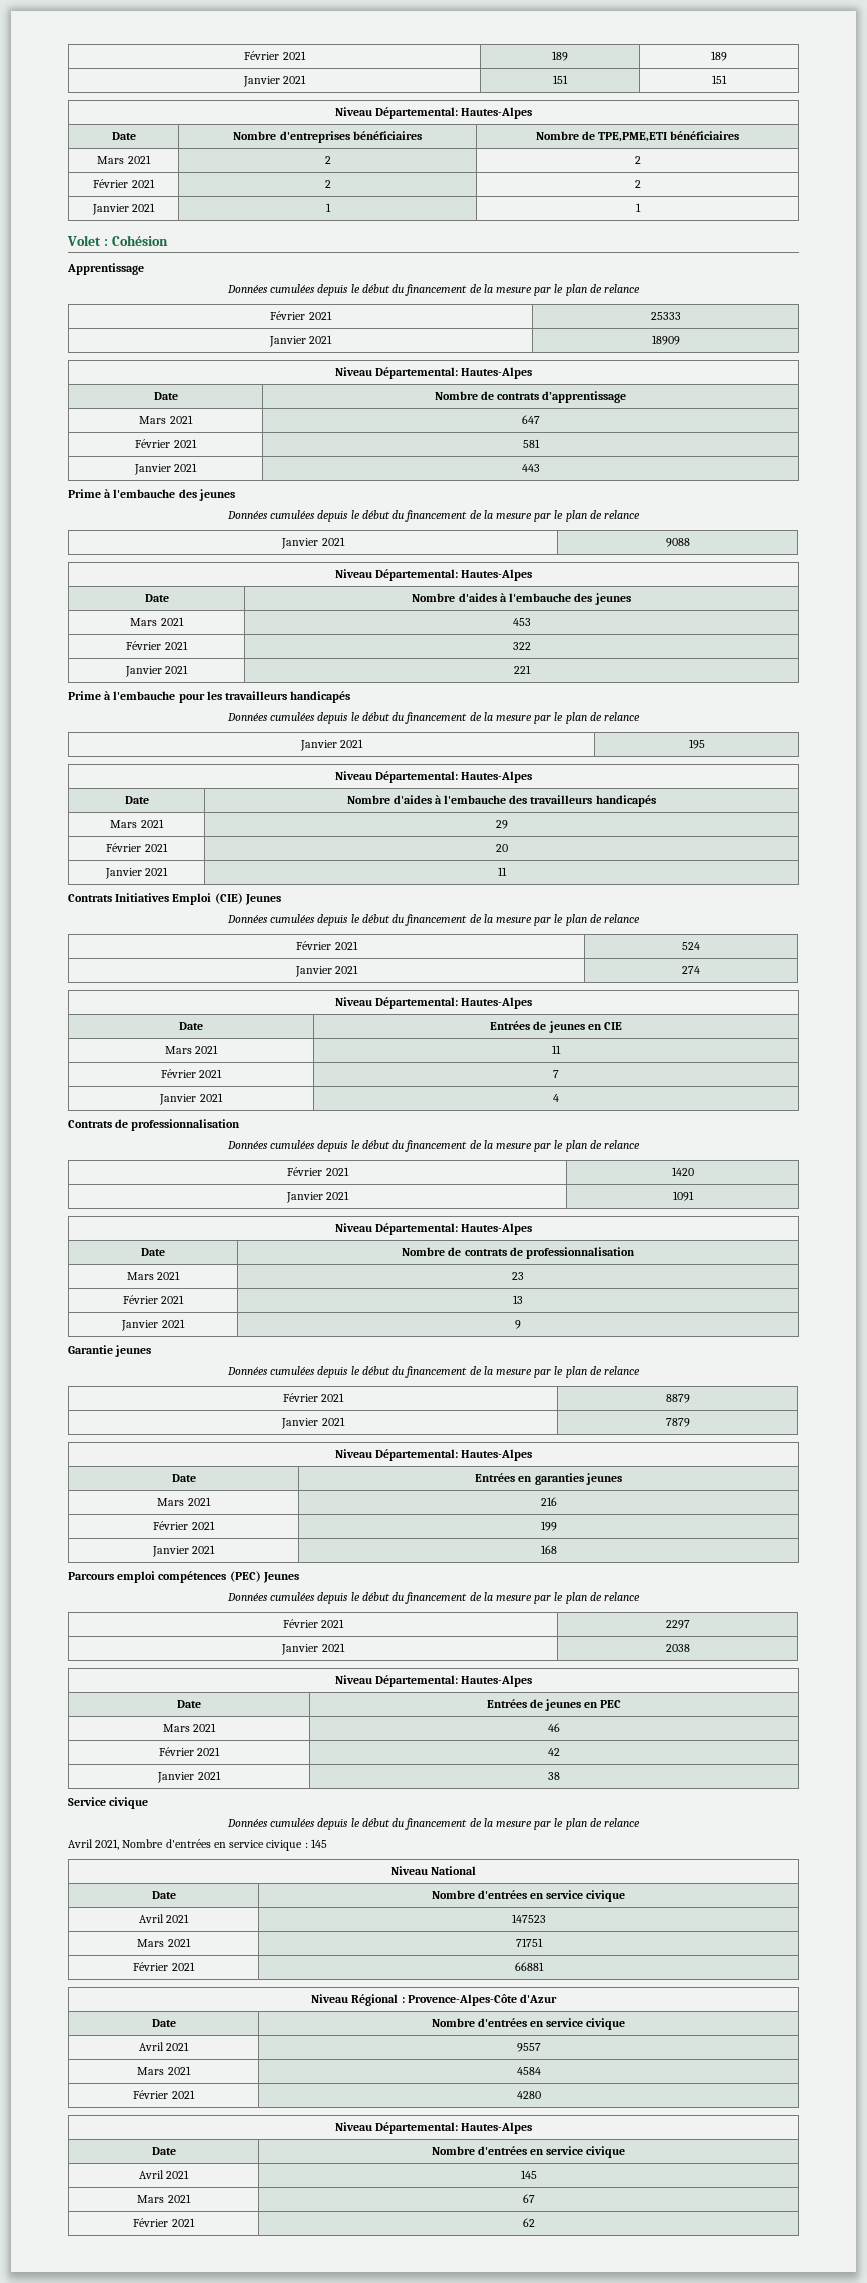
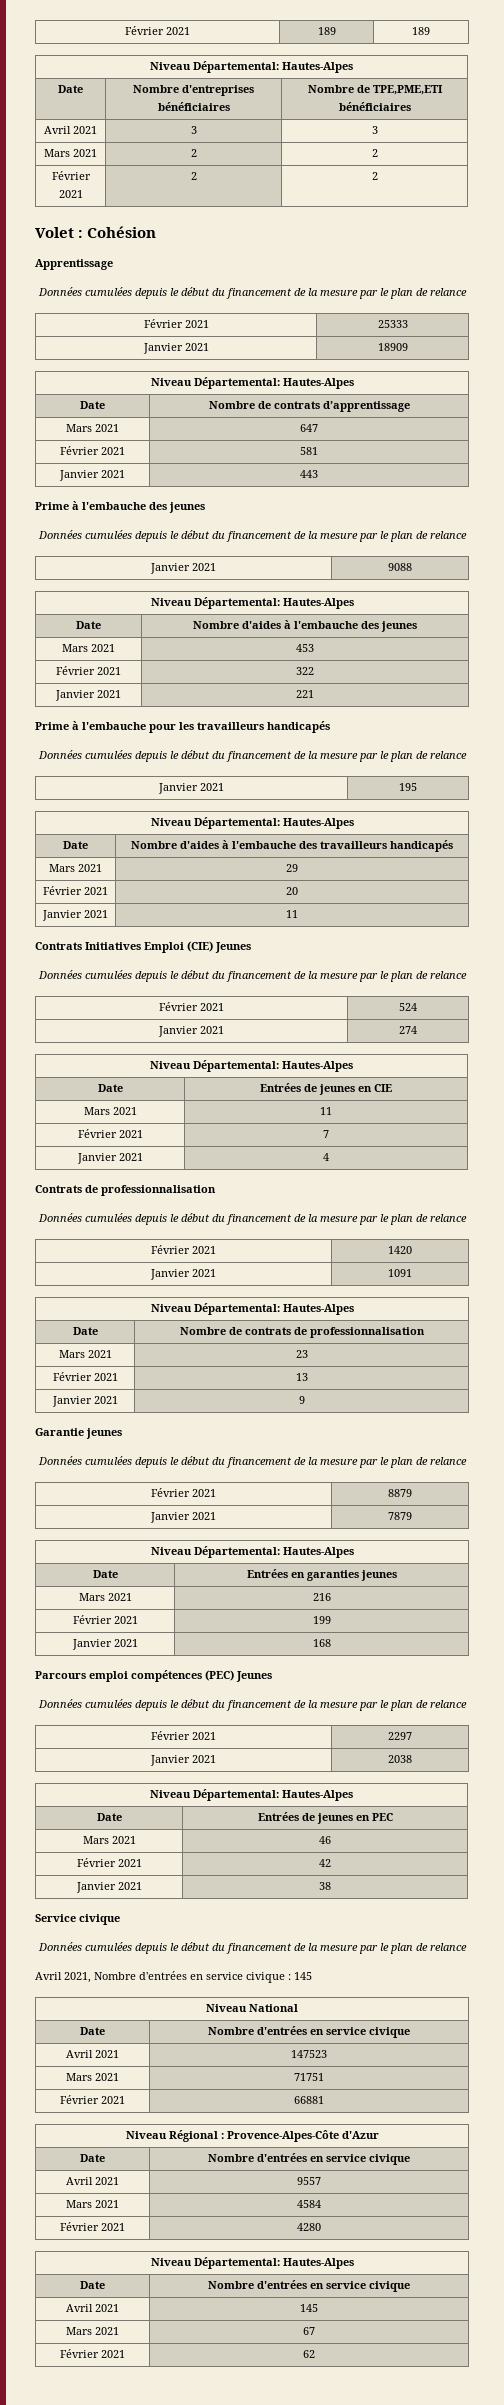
- Janvier 2021 | 151 | 151
+ Avril 2021 | 3 | 3
- Janvier 2021 | 1 | 1

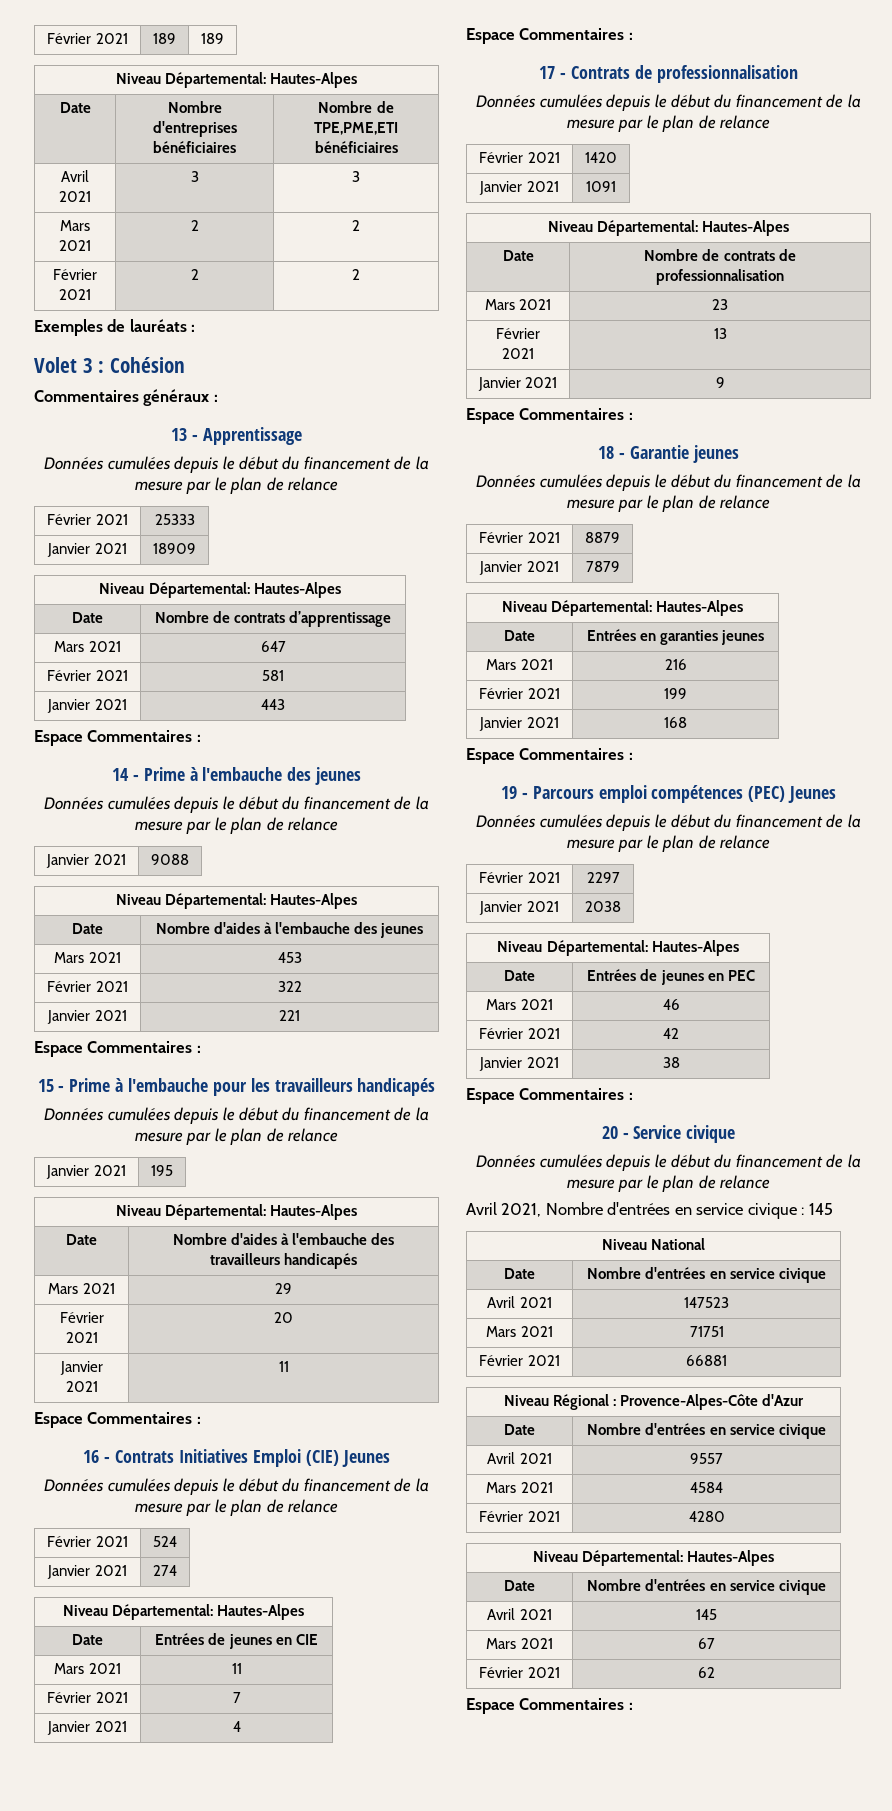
+ Exemples de lauréats :
- Volet : Cohésion
+ Volet 3 : Cohésion
- Apprentissage
+ Commentaires généraux :
+ 13 - Apprentissage
  Janvier 2021 | 443
- Prime à l'embauche des jeunes
+ Espace Commentaires :
+ 14 - Prime à l'embauche des jeunes
  Janvier 2021 | 221
- Prime à l'embauche pour les travailleurs handicapés
+ Espace Commentaires :
+ 15 - Prime à l'embauche pour les travailleurs handicapés
  Janvier 2021 | 11
- Contrats Initiatives Emploi (CIE) Jeunes
+ Espace Commentaires :
+ 16 - Contrats Initiatives Emploi (CIE) Jeunes
  Janvier 2021 | 4
- Contrats de professionnalisation
+ Espace Commentaires :
+ 17 - Contrats de professionnalisation
  Janvier 2021 | 9
- Garantie jeunes
+ Espace Commentaires :
+ 18 - Garantie jeunes
  Janvier 2021 | 168
- Parcours emploi compétences (PEC) Jeunes
+ Espace Commentaires :
+ 19 - Parcours emploi compétences (PEC) Jeunes
  Janvier 2021 | 38
- Service civique
+ Espace Commentaires :
+ 20 - Service civique
  Février 2021 | 62
+ Espace Commentaires :

